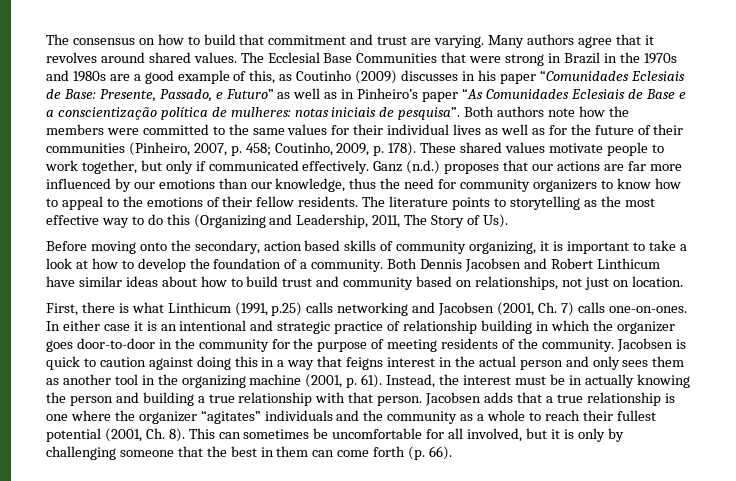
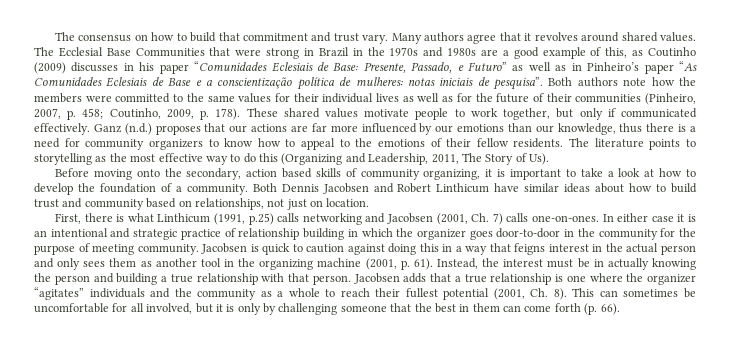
- The consensus on how to build that commitment and trust are varying.
+ The consensus on how to build that commitment and trust vary.
- Ganz (n.d.) proposes that our actions are far more influenced by our emotions than our knowledge, thus the need for community organizers to know how to appeal to the emotions of their fellow residents.
+ Ganz (n.d.) proposes that our actions are far more influenced by our emotions than our knowledge, thus there is a need for community organizers to know how to appeal to the emotions of their fellow residents.
- In either case it is an intentional and strategic practice of relationship building in which the organizer goes door-to-door in the community for the purpose of meeting residents of the community.
+ In either case it is an intentional and strategic practice of relationship building in which the organizer goes door-to-door in the community for the purpose of meeting community.

